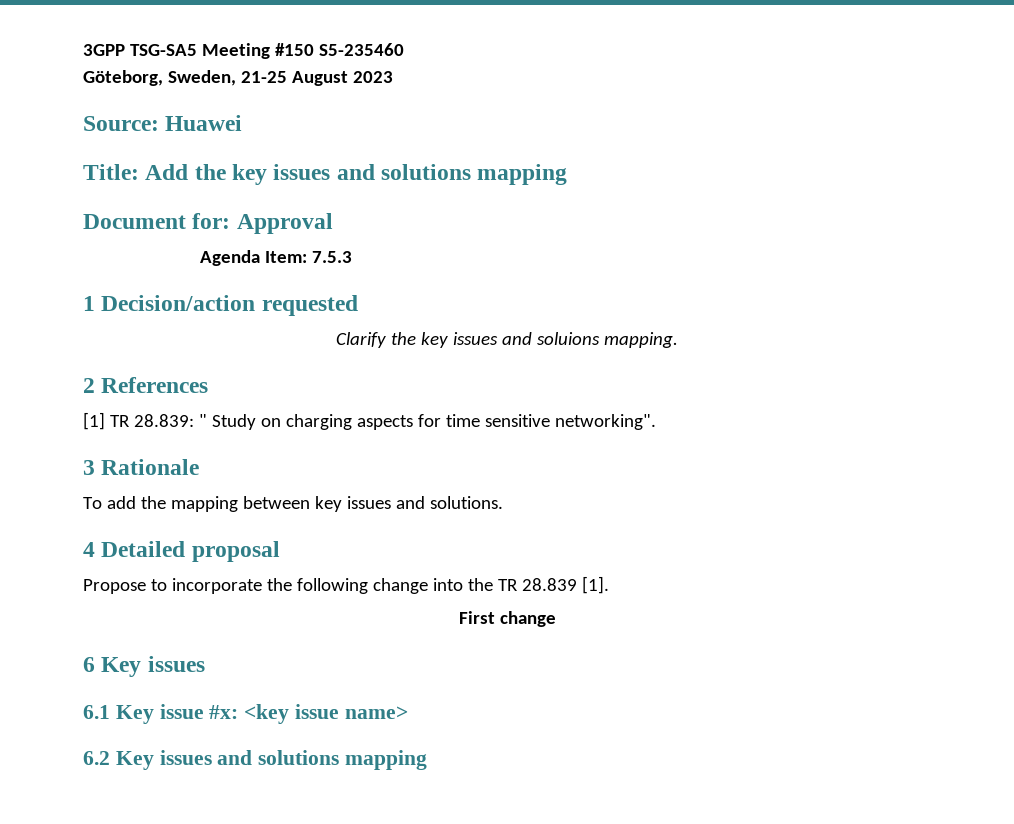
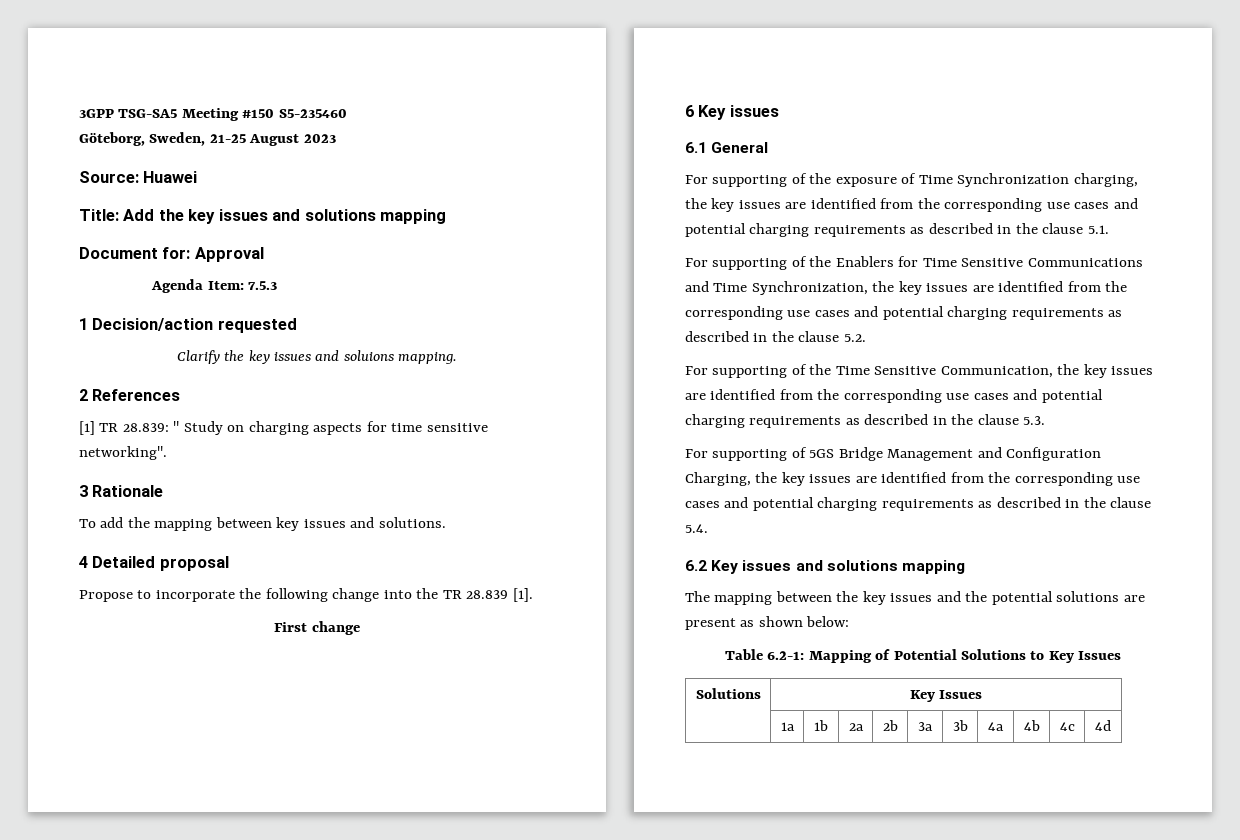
- 6.1 Key issue #x: <key issue name>
+ 6.1 General
+ For supporting of the exposure of Time Synchronization charging, the key issues are identified from the corresponding use cases and potential charging requirements as described in the clause 5.1.
+ For supporting of the Enablers for Time Sensitive Communications and Time Synchronization, the key issues are identified from the corresponding use cases and potential charging requirements as described in the clause 5.2.
+ For supporting of the Time Sensitive Communication, the key issues are identified from the corresponding use cases and potential charging requirements as described in the clause 5.3.
+ For supporting of 5GS Bridge Management and Configuration Charging, the key issues are identified from the corresponding use cases and potential charging requirements as described in the clause 5.4.
+ The mapping between the key issues and the potential solutions are present as shown below:
+ Table 6.2-1: Mapping of Potential Solutions to Key Issues
+ Solutions | Key Issues
+ | 1a | 1b | 2a | 2b | 3a | 3b | 4a | 4b | 4c | 4d

